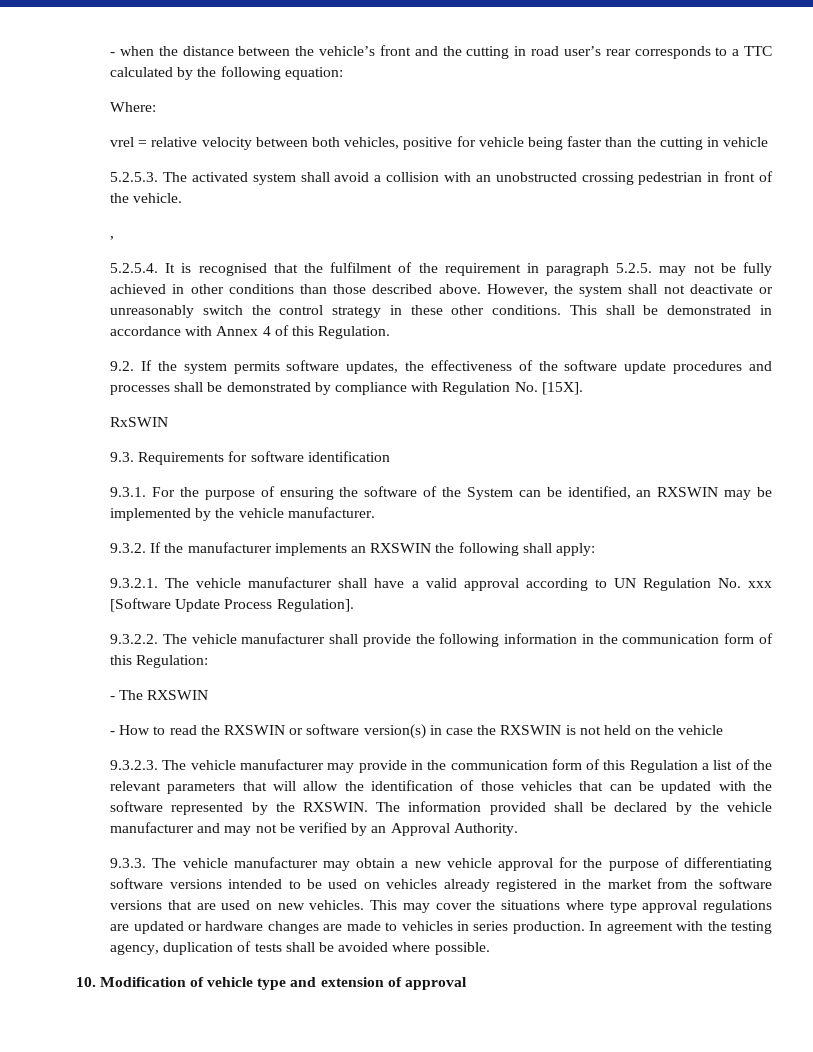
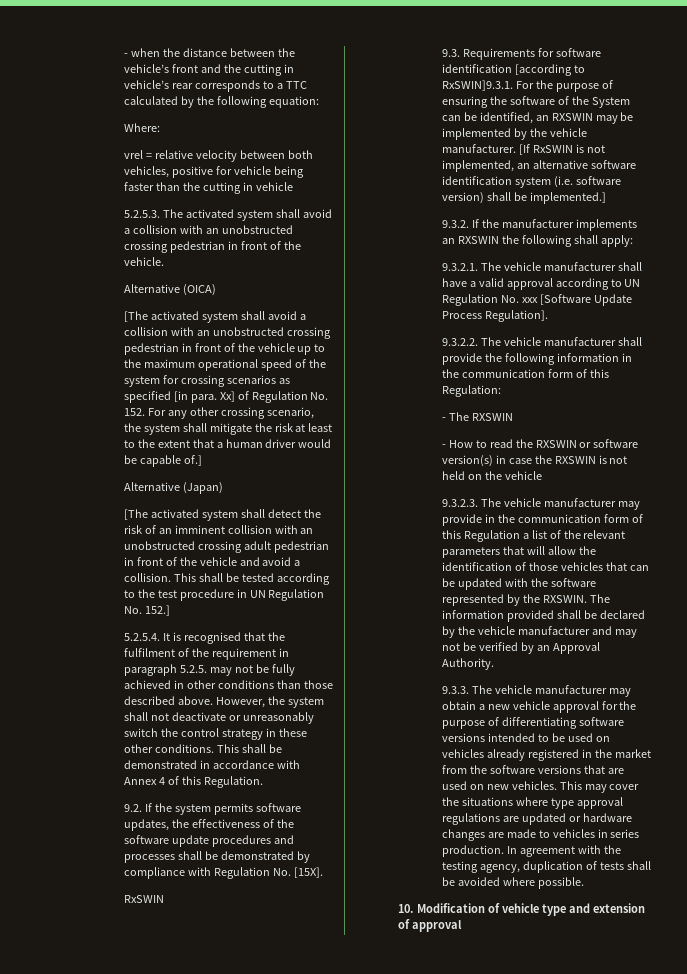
- - when the distance between the vehicle’s front and the cutting in road user’s rear corresponds to a TTC calculated by the following equation:
+ - when the distance between the vehicle’s front and the cutting in vehicle’s rear corresponds to a TTC calculated by the following equation:
- ,
+ Alternative (OICA)
+ [The activated system shall avoid a collision with an unobstructed crossing pedestrian in front of the vehicle up to the maximum operational speed of the system for crossing scenarios as specified [in para. Xx] of Regulation No. 152. For any other crossing scenario, the system shall mitigate the risk at least to the extent that a human driver would be capable of.]
+ Alternative (Japan)
+ [The activated system shall detect the risk of an imminent collision with an unobstructed crossing adult pedestrian in front of the vehicle and avoid a collision. This shall be tested according to the test procedure in UN Regulation No. 152.]
- 9.3. Requirements for software identification
- 9.3.1. For the purpose of ensuring the software of the System can be identified, an RXSWIN may be implemented by the vehicle manufacturer.
+ 9.3. Requirements for software identification [according to RxSWIN]9.3.1. For the purpose of ensuring the software of the System can be identified, an RXSWIN may be implemented by the vehicle manufacturer. [If RxSWIN is not implemented, an alternative software identification system (i.e. software version) shall be implemented.]

